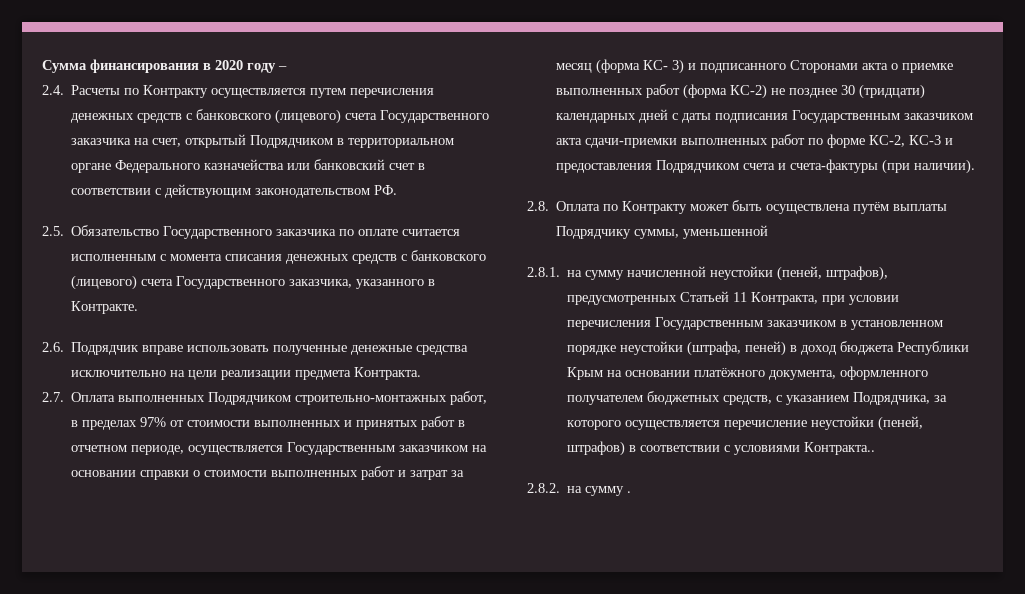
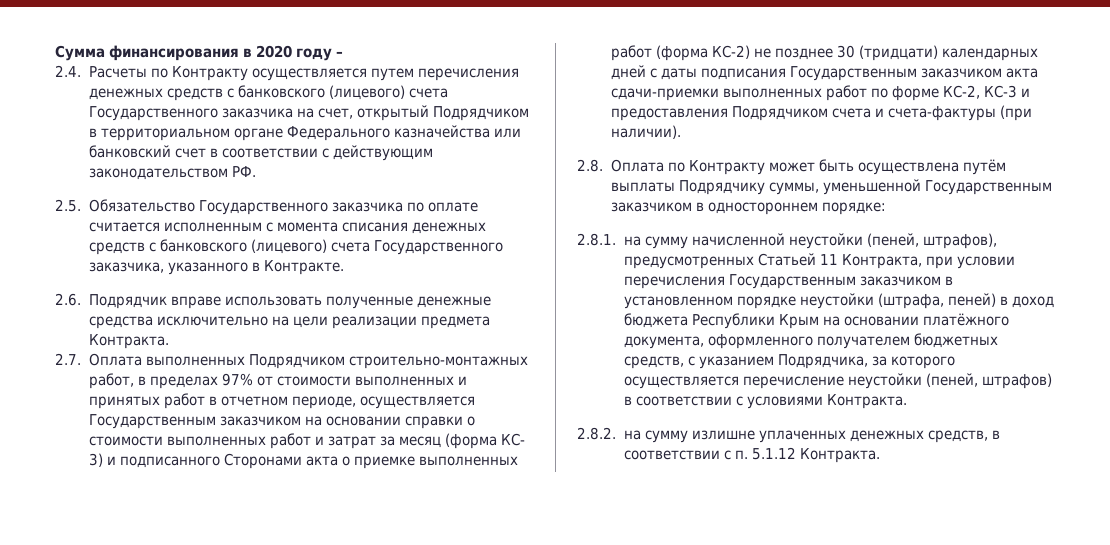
- 2.8. Оплата по Контракту может быть осуществлена путём выплаты Подрядчику суммы, уменьшенной
+ 2.8. Оплата по Контракту может быть осуществлена путём выплаты Подрядчику суммы, уменьшенной Государственным заказчиком в одностороннем порядке:
- 2.8.1. на сумму начисленной неустойки (пеней, штрафов), предусмотренных Статьей 11 Контракта, при условии перечисления Государственным заказчиком в установленном порядке неустойки (штрафа, пеней) в доход бюджета Республики Крым на основании платёжного документа, оформленного получателем бюджетных средств, с указанием Подрядчика, за которого осуществляется перечисление неустойки (пеней, штрафов) в соответствии с условиями Контракта..
+ 2.8.1. на сумму начисленной неустойки (пеней, штрафов), предусмотренных Статьей 11 Контракта, при условии перечисления Государственным заказчиком в установленном порядке неустойки (штрафа, пеней) в доход бюджета Республики Крым на основании платёжного документа, оформленного получателем бюджетных средств, с указанием Подрядчика, за которого осуществляется перечисление неустойки (пеней, штрафов) в соответствии с условиями Контракта.
- 2.8.2. на сумму .
+ 2.8.2. на сумму излишне уплаченных денежных средств, в соответствии с п. 5.1.12 Контракта.

